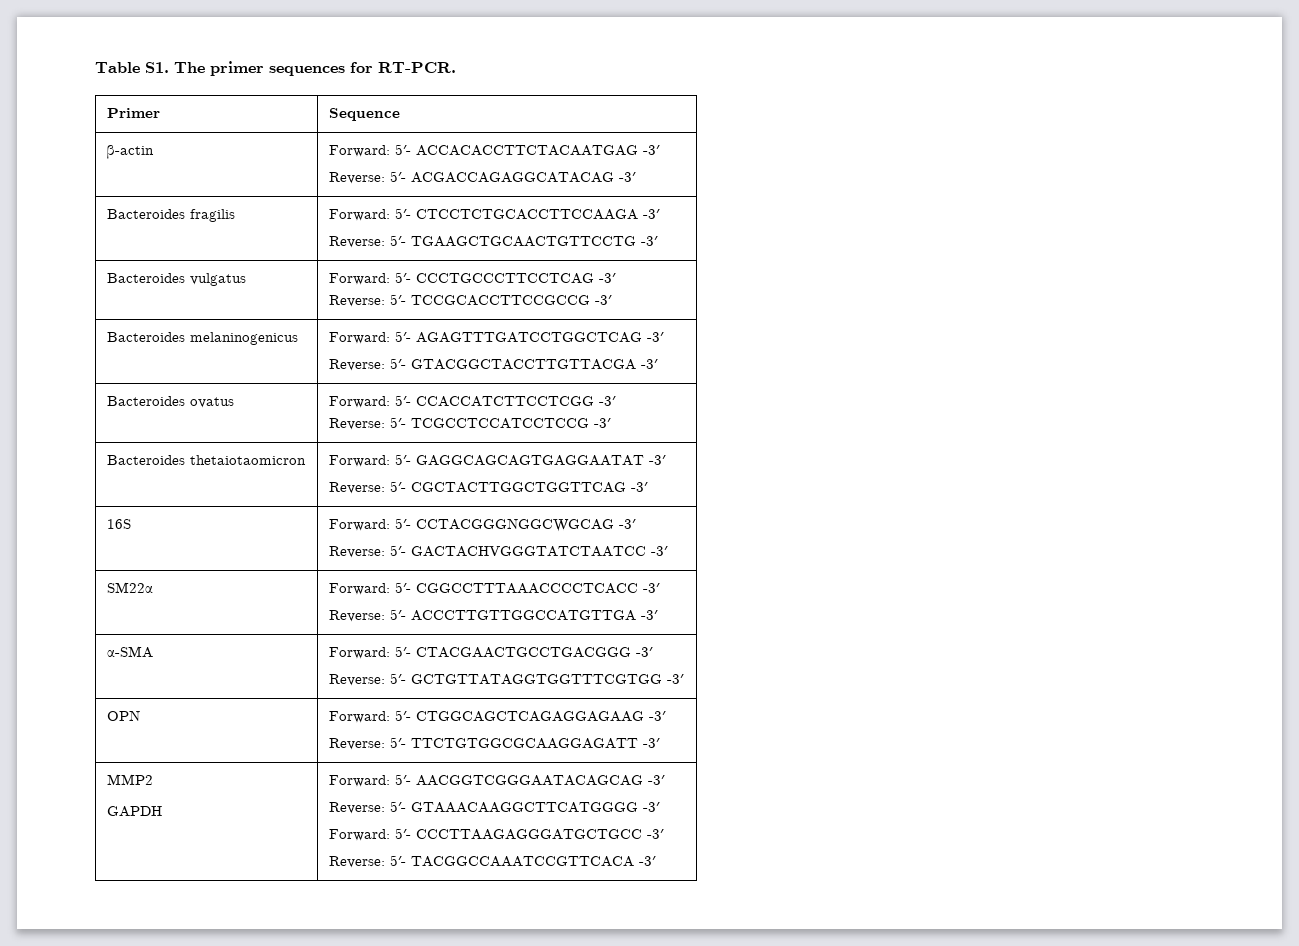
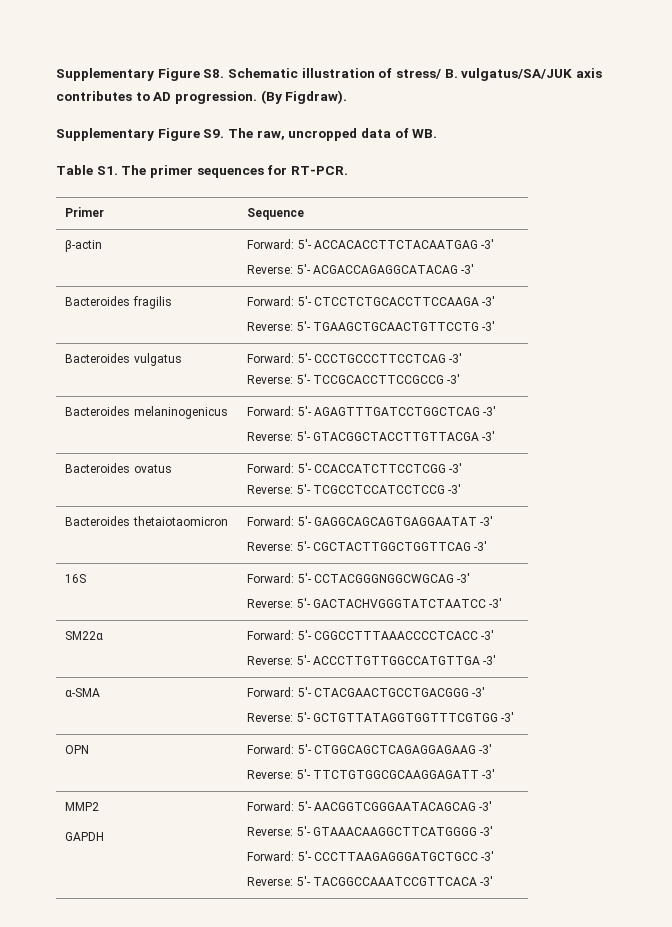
+ Supplementary Figure S8. Schematic illustration of stress/ B. vulgatus/SA/JUK axis contributes to AD progression. (By Figdraw).
+ Supplementary Figure S9. The raw, uncropped data of WB.

